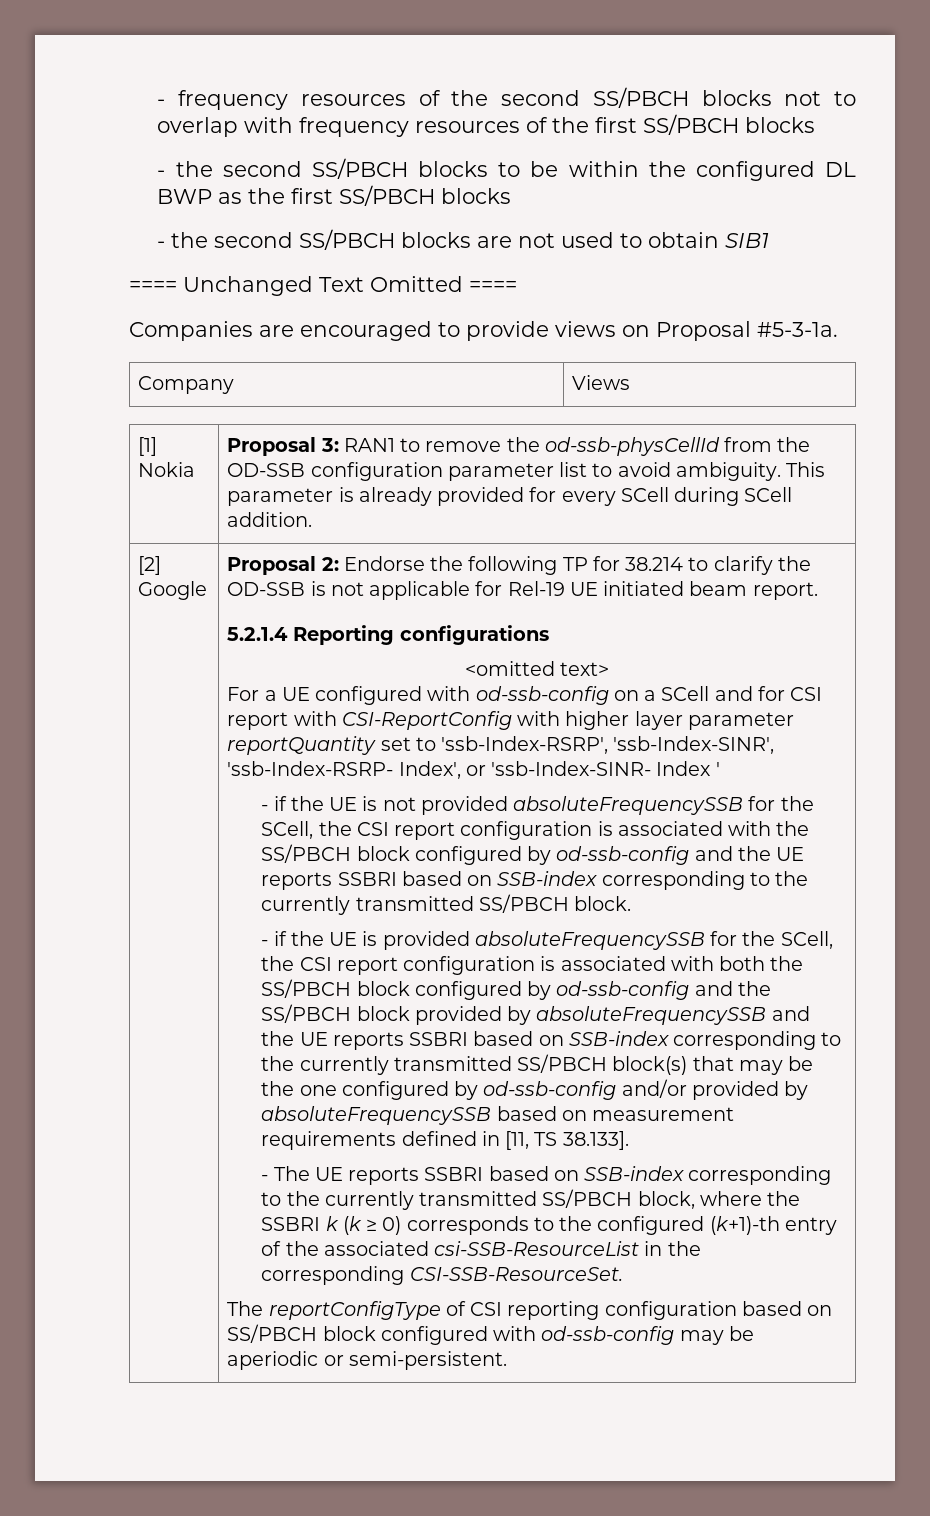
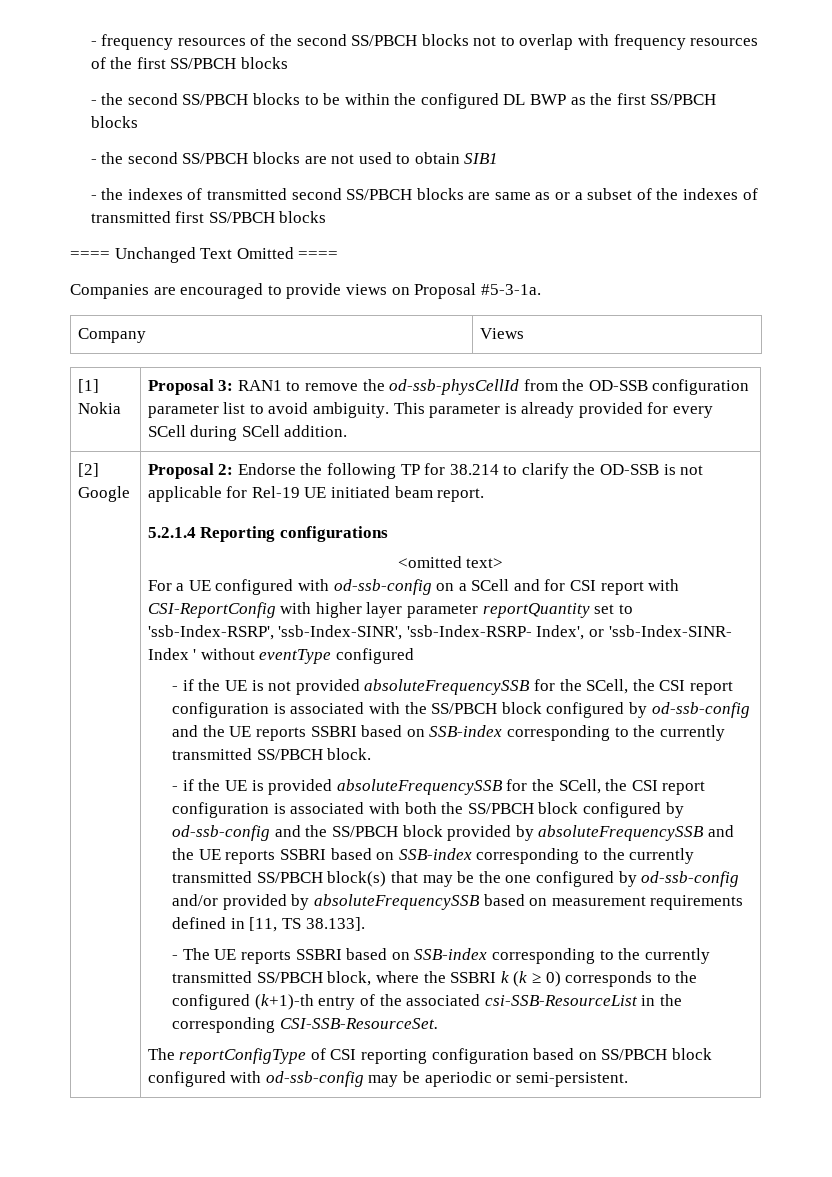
+ - the indexes of transmitted second SS/PBCH blocks are same as or a subset of the indexes of transmitted first SS/PBCH blocks
- For a UE configured with od-ssb-config on a SCell and for CSI report with CSI-ReportConfig with higher layer parameter reportQuantity set to 'ssb-Index-RSRP', 'ssb-Index-SINR', 'ssb-Index-RSRP- Index', or 'ssb-Index-SINR- Index '
+ For a UE configured with od-ssb-config on a SCell and for CSI report with CSI-ReportConfig with higher layer parameter reportQuantity set to 'ssb-Index-RSRP', 'ssb-Index-SINR', 'ssb-Index-RSRP- Index', or 'ssb-Index-SINR- Index ' without eventType configured

